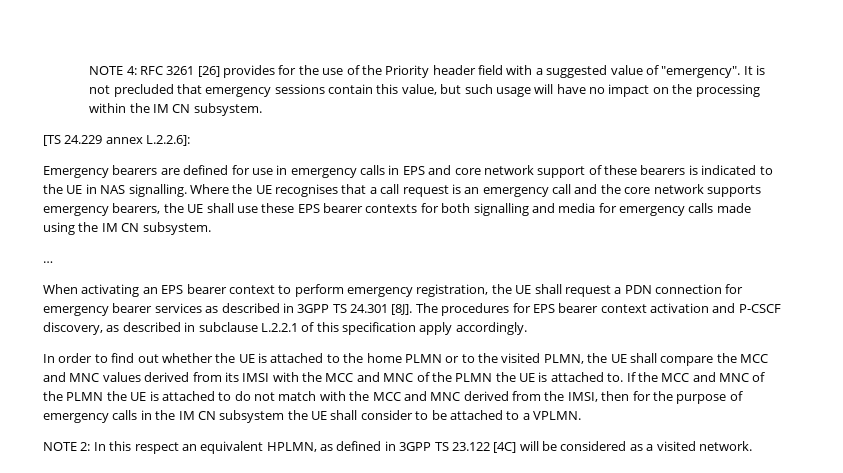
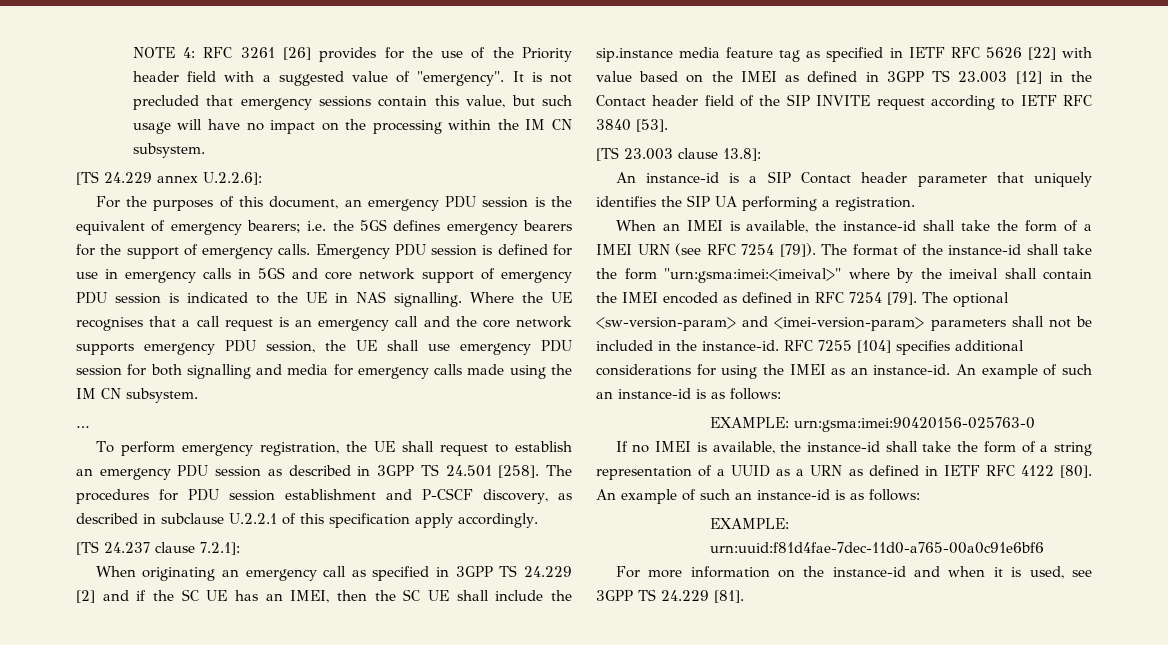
- [TS 24.229 annex L.2.2.6]:
- Emergency bearers are defined for use in emergency calls in EPS and core network support of these bearers is indicated to the UE in NAS signalling.
+ [TS 24.229 annex U.2.2.6]:
+ For the purposes of this document, an emergency PDU session is the equivalent of emergency bearers; i.e. the 5GS defines emergency bearers for the support of emergency calls. Emergency PDU session is defined for use in emergency calls in 5GS and core network support of emergency PDU session is indicated to the UE in NAS signalling.
- Where the UE recognises that a call request is an emergency call and the core network supports emergency bearers, the UE shall use these EPS bearer contexts for both signalling and media for emergency calls made using the IM CN subsystem.
+ Where the UE recognises that a call request is an emergency call and the core network supports emergency PDU session, the UE shall use emergency PDU session for both signalling and media for emergency calls made using the IM CN subsystem.
- When activating an EPS bearer context to perform emergency registration, the UE shall request a PDN connection for emergency bearer services as described in 3GPP TS 24.301 [8J].
+ To perform emergency registration, the UE shall request to establish an emergency PDU session as described in 3GPP TS 24.501 [258].
- The procedures for EPS bearer context activation and P-CSCF discovery, as described in subclause L.2.2.1 of this specification apply accordingly.
+ The procedures for PDU session establishment and P-CSCF discovery, as described in subclause U.2.2.1 of this specification apply accordingly.
- In order to find out whether the UE is attached to the home PLMN or to the visited PLMN, the UE shall compare the MCC and MNC values derived from its IMSI with the MCC and MNC of the PLMN the UE is attached to. If the MCC and MNC of the PLMN the UE is attached to do not match with the MCC and MNC derived from the IMSI, then for the purpose of emergency calls in the IM CN subsystem the UE shall consider to be attached to a VPLMN.
- NOTE 2: In this respect an equivalent HPLMN, as defined in 3GPP TS 23.122 [4C] will be considered as a visited network.
+ [TS 24.237 clause 7.2.1]:
+ When originating an emergency call as specified in 3GPP TS 24.229 [2] and if the SC UE has an IMEI, then the SC UE shall include the sip.instance media feature tag as specified in IETF RFC 5626 [22] with value based on the IMEI as defined in 3GPP TS 23.003 [12] in the Contact header field of the SIP INVITE request according to IETF RFC 3840 [53].
+ [TS 23.003 clause 13.8]:
+ An instance-id is a SIP Contact header parameter that uniquely identifies the SIP UA performing a registration.
+ When an IMEI is available, the instance-id shall take the form of a IMEI URN (see RFC 7254 [79]). The format of the instance-id shall take the form "urn:gsma:imei:<imeival>" where by the imeival shall contain the IMEI encoded as defined in RFC 7254 [79]. The optional <sw-version-param> and <imei-version-param> parameters shall not be included in the instance-id. RFC 7255 [104] specifies additional considerations for using the IMEI as an instance-id. An example of such an instance-id is as follows:
+ EXAMPLE: urn:gsma:imei:90420156-025763-0
+ If no IMEI is available, the instance-id shall take the form of a string representation of a UUID as a URN as defined in IETF RFC 4122 [80]. An example of such an instance-id is as follows:
+ EXAMPLE: urn:uuid:f81d4fae-7dec-11d0-a765-00a0c91e6bf6
+ For more information on the instance-id and when it is used, see 3GPP TS 24.229 [81].

